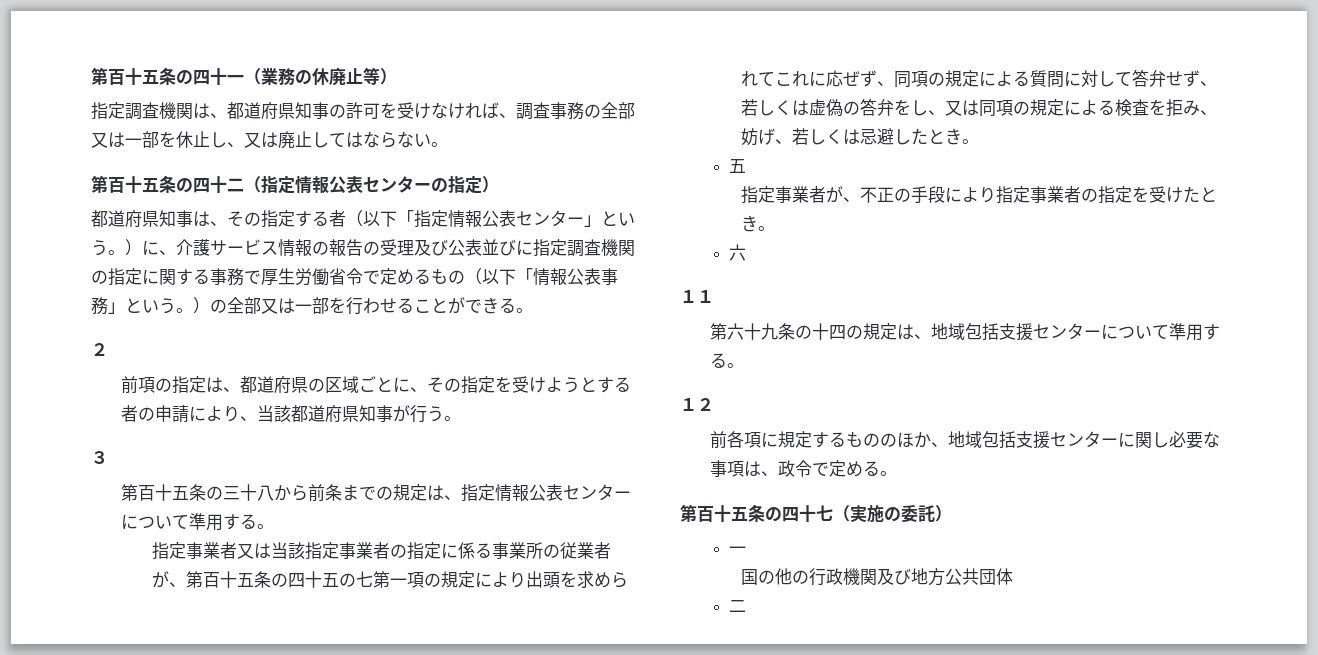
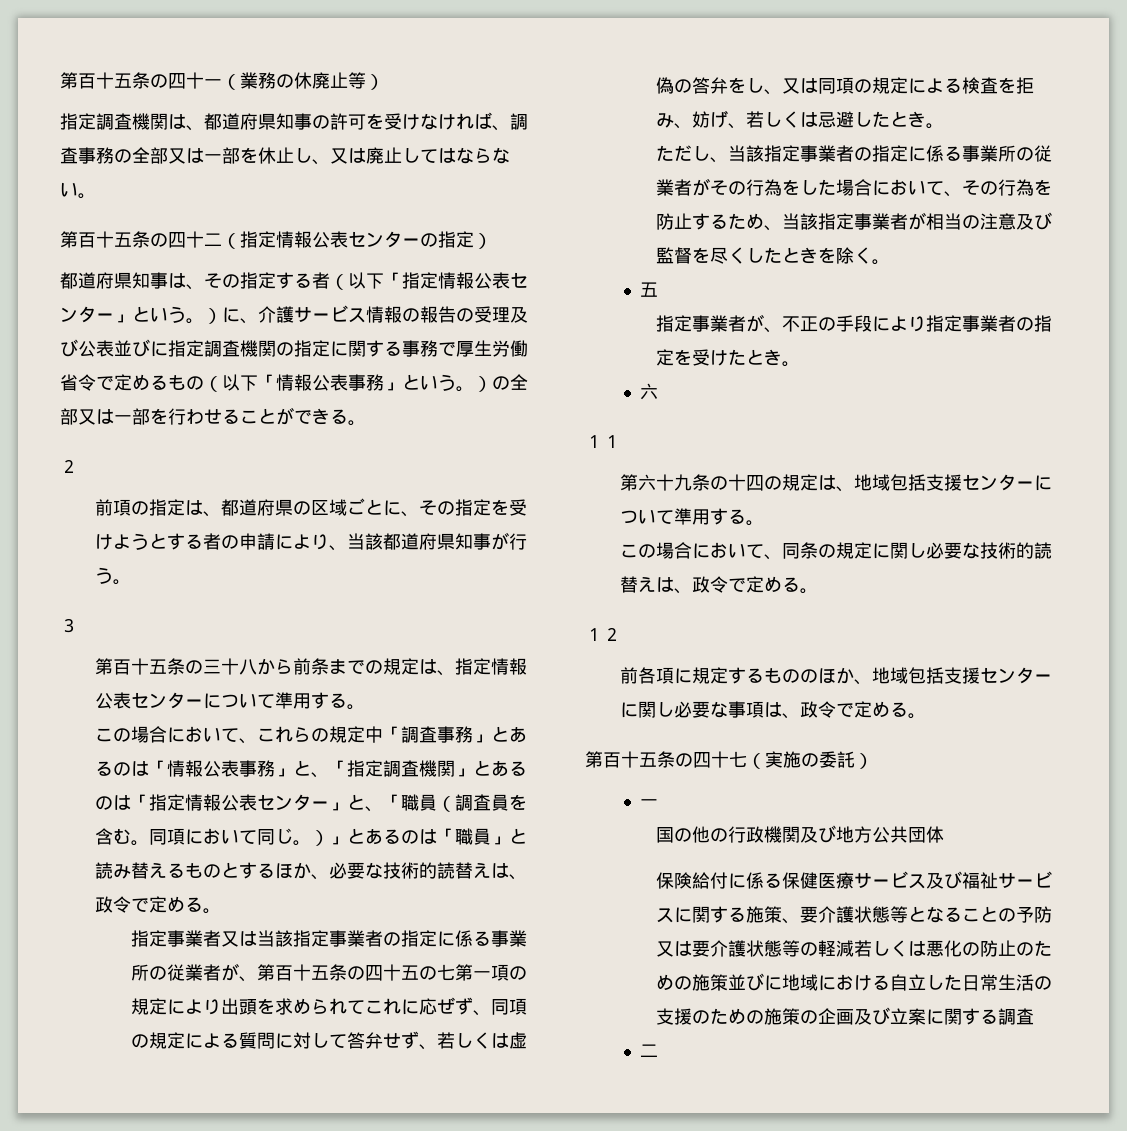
+ この場合において、これらの規定中「調査事務」とあるのは「情報公表事務」と、「指定調査機関」とあるのは「指定情報公表センター」と、「職員（調査員を含む。同項において同じ。）」とあるのは「職員」と読み替えるものとするほか、必要な技術的読替えは、政令で定める。
+ ただし、当該指定事業者の指定に係る事業所の従業者がその行為をした場合において、その行為を防止するため、当該指定事業者が相当の注意及び監督を尽くしたときを除く。
+ この場合において、同条の規定に関し必要な技術的読替えは、政令で定める。
+ 保険給付に係る保健医療サービス及び福祉サービスに関する施策、要介護状態等となることの予防又は要介護状態等の軽減若しくは悪化の防止のための施策並びに地域における自立した日常生活の支援のための施策の企画及び立案に関する調査

